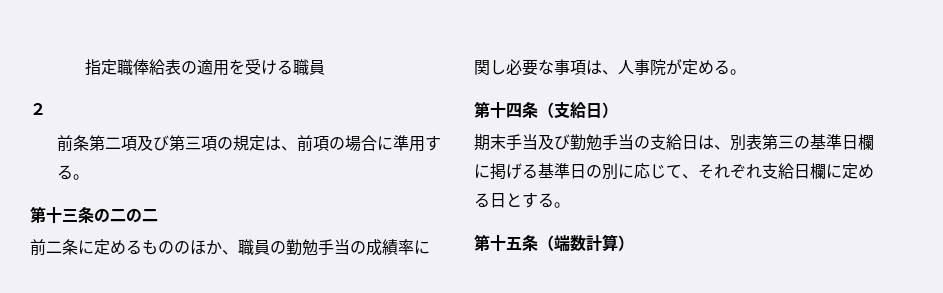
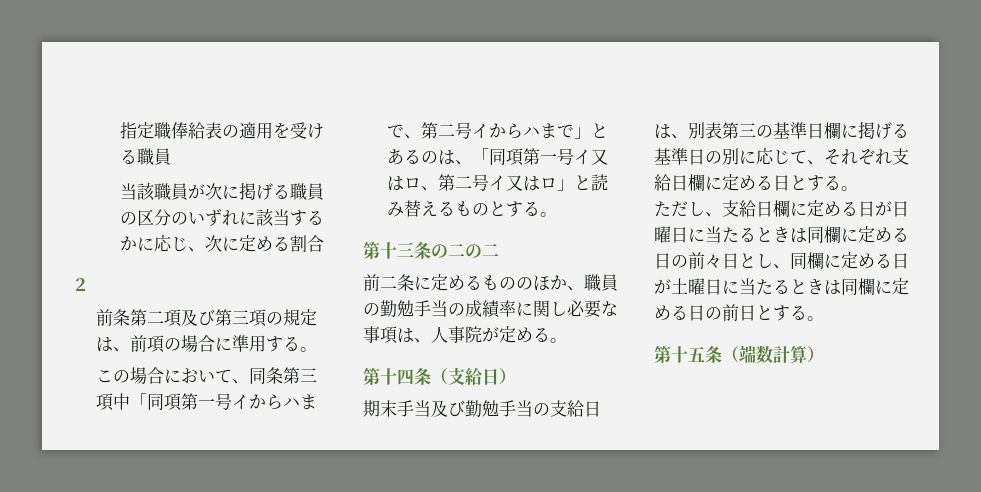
+ 当該職員が次に掲げる職員の区分のいずれに該当するかに応じ、次に定める割合
+ この場合において、同条第三項中「同項第一号イからハまで、第二号イからハまで」とあるのは、「同項第一号イ又はロ、第二号イ又はロ」と読み替えるものとする。
+ ただし、支給日欄に定める日が日曜日に当たるときは同欄に定める日の前々日とし、同欄に定める日が土曜日に当たるときは同欄に定める日の前日とする。

